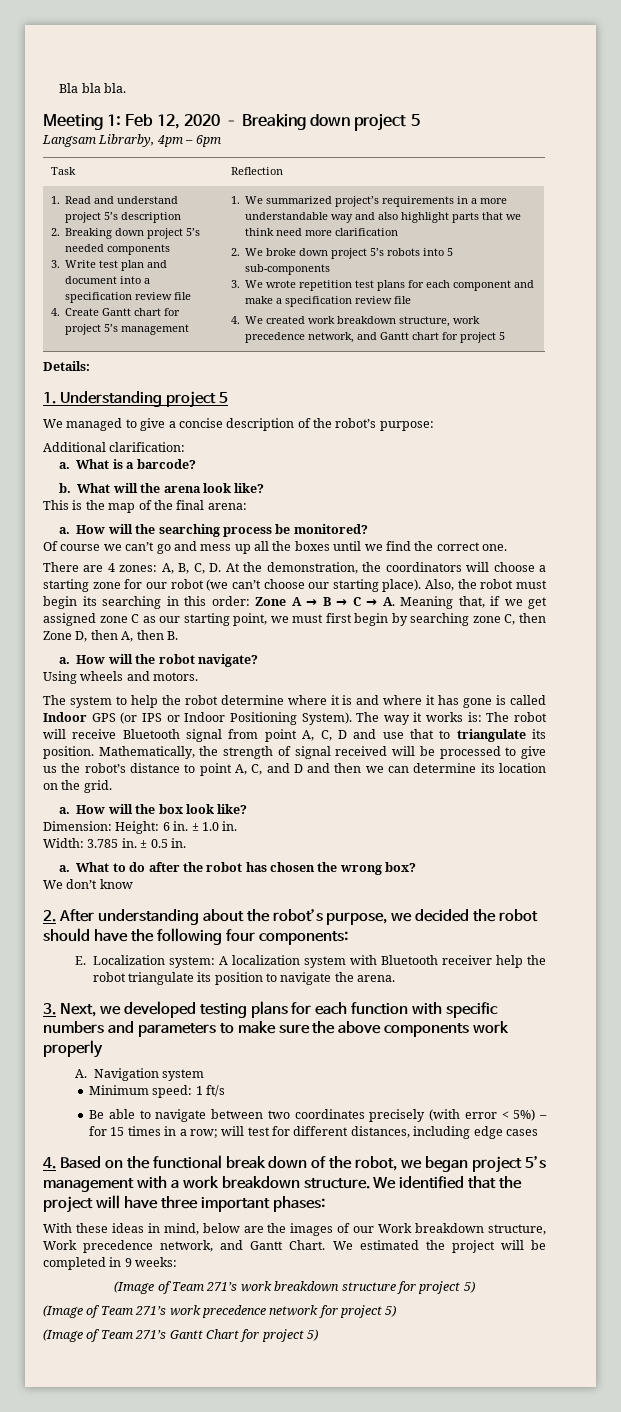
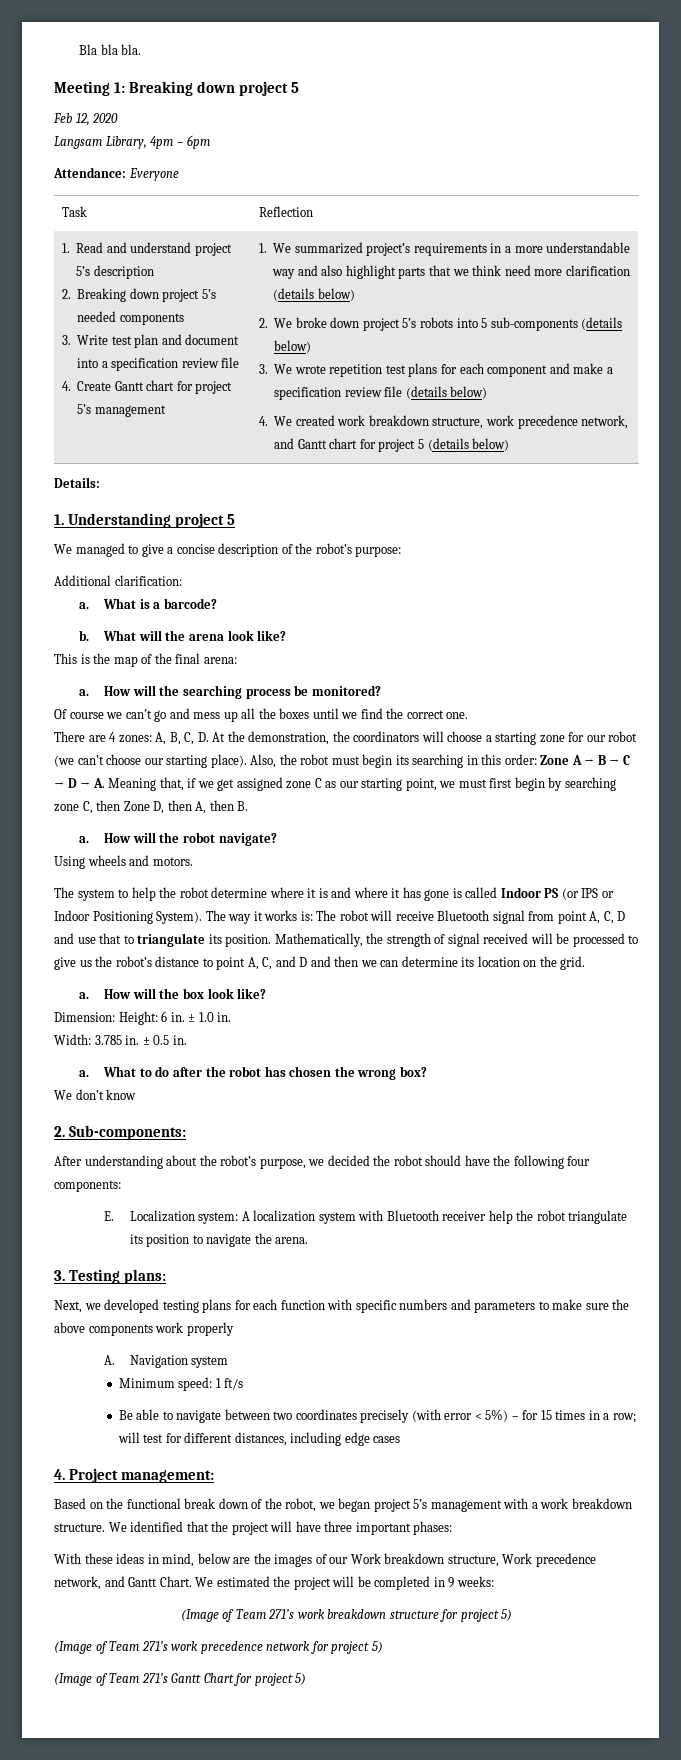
- Meeting 1: Feb 12, 2020 – Breaking down project 5
+ Meeting 1: Breaking down project 5
+ Feb 12, 2020
- Langsam Librarby, 4pm – 6pm
+ Langsam Library, 4pm – 6pm
+ Attendance: Everyone
- 1. We summarized project’s requirements in a more understandable way and also highlight parts that we think need more clarification
+ 1. We summarized project’s requirements in a more understandable way and also highlight parts that we think need more clarification (details below)
- 2. We broke down project 5’s robots into 5 sub-components
+ 2. We broke down project 5’s robots into 5 sub-components (details below)
- 3. We wrote repetition test plans for each component and make a specification review file
+ 3. We wrote repetition test plans for each component and make a specification review file (details below)
- 4. We created work breakdown structure, work precedence network, and Gantt chart for project 5
+ 4. We created work breakdown structure, work precedence network, and Gantt chart for project 5 (details below)
- Also, the robot must begin its searching in this order: Zone A → B → C → A. Meaning that, if we get assigned zone C as our starting point, we must first begin by searching zone C, then Zone D, then A, then B.
+ Also, the robot must begin its searching in this order: Zone A → B → C → D → A. Meaning that, if we get assigned zone C as our starting point, we must first begin by searching zone C, then Zone D, then A, then B.
- The system to help the robot determine where it is and where it has gone is called Indoor GPS (or IPS or Indoor Positioning System).
+ The system to help the robot determine where it is and where it has gone is called Indoor PS (or IPS or Indoor Positioning System).
- 2. After understanding about the robot’s purpose, we decided the robot should have the following four components:
+ 2. Sub-components:
+ After understanding about the robot’s purpose, we decided the robot should have the following four components:
- 3. Next, we developed testing plans for each function with specific numbers and parameters to make sure the above components work properly
+ 3. Testing plans:
+ Next, we developed testing plans for each function with specific numbers and parameters to make sure the above components work properly
- 4. Based on the functional break down of the robot, we began project 5’s management with a work breakdown structure.
+ 4. Project management:
+ Based on the functional break down of the robot, we began project 5’s management with a work breakdown structure.

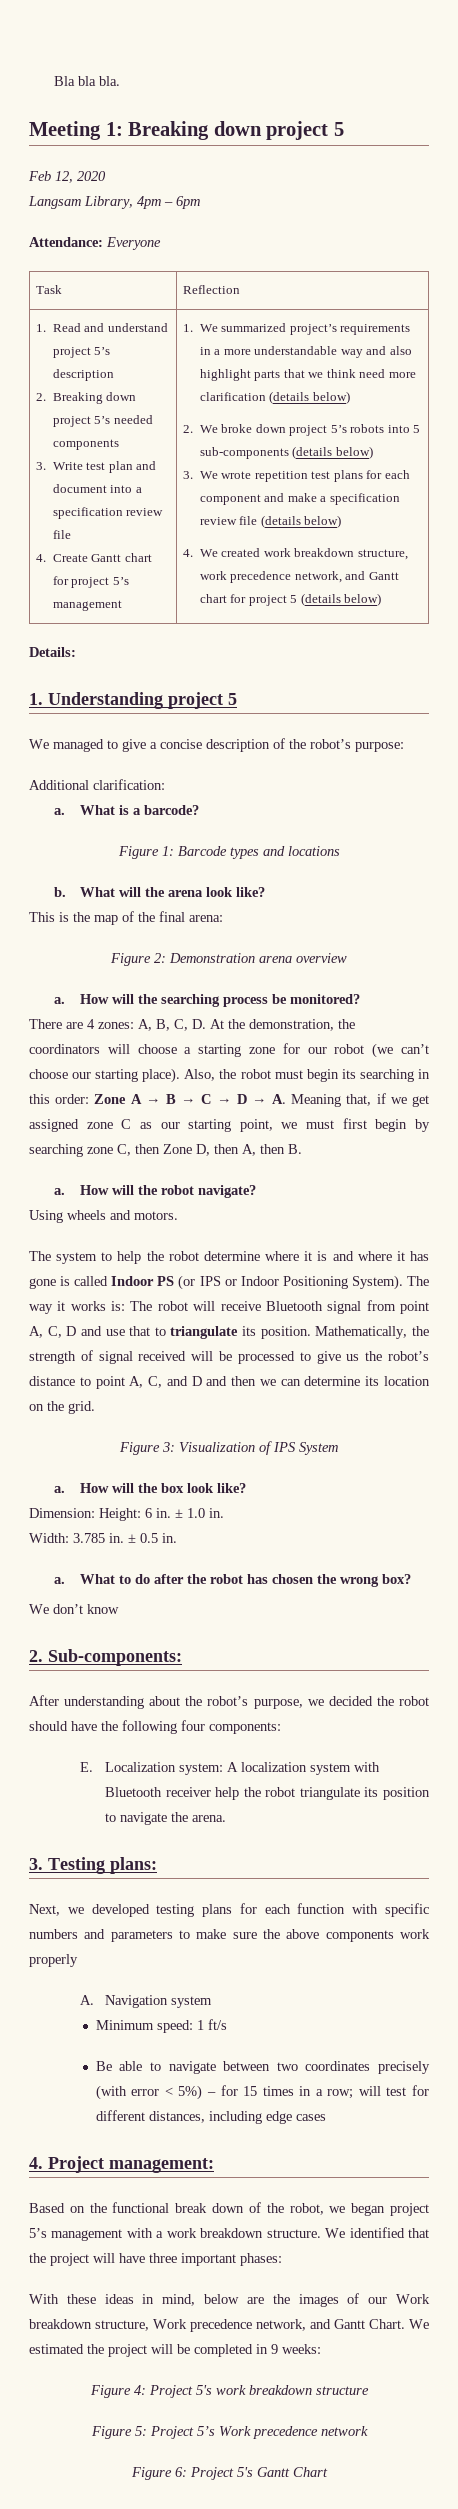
+ Figure 1: Barcode types and locations
+ Figure 2: Demonstration arena overview
- Of course we can’t go and mess up all the boxes until we find the correct one.
+ Figure 3: Visualization of IPS System
- (Image of Team 271’s work breakdown structure for project 5)
- (Image of Team 271’s work precedence network for project 5)
- (Image of Team 271’s Gantt Chart for project 5)
+ Figure 4: Project 5's work breakdown structure
+ Figure 5: Project 5’s Work precedence network
+ Figure 6: Project 5's Gantt Chart

